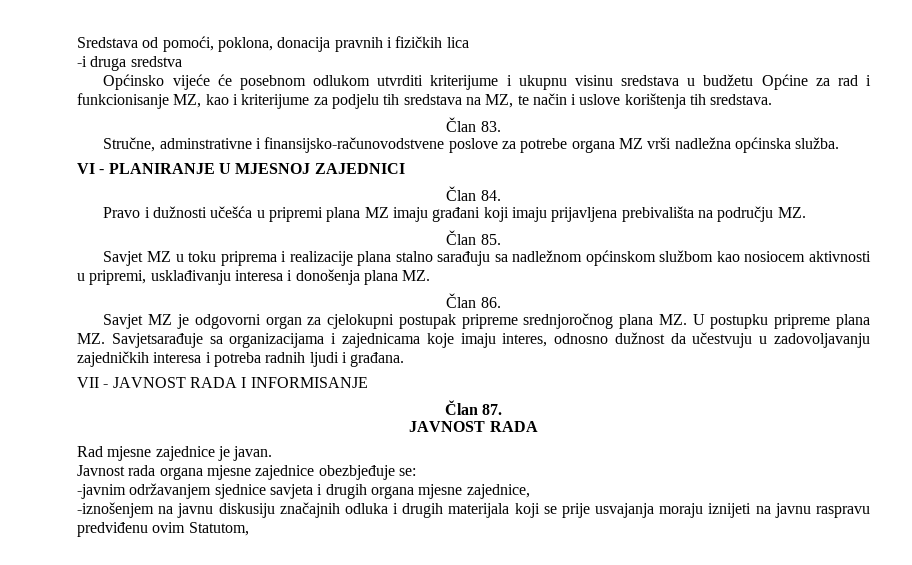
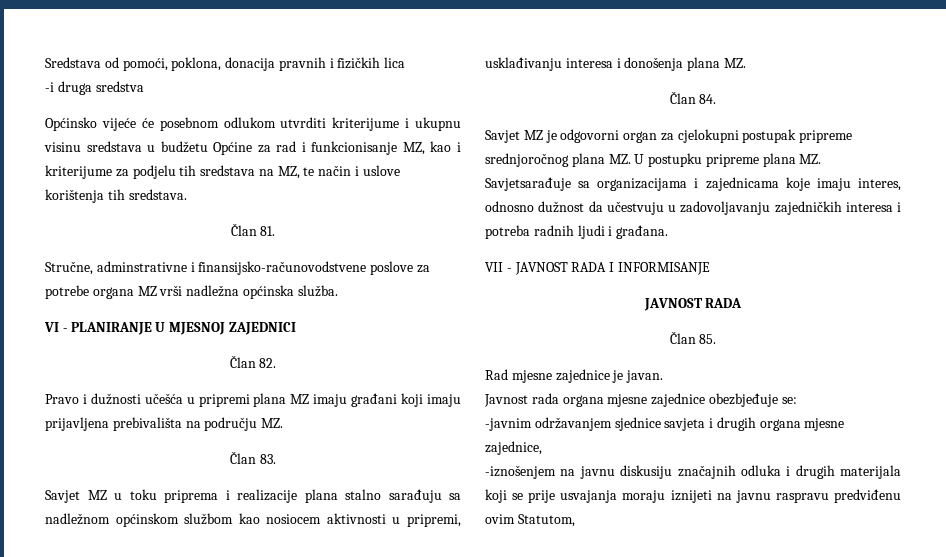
- Član 83.
+ Član 81.
- Član 84.
+ Član 82.
- Član 85.
+ Član 83.
- Član 86.
+ Član 84.
  VII - JAVNOST RADA I INFORMISANJE
- Član 87.
  JAVNOST RADA
+ Član 85.

